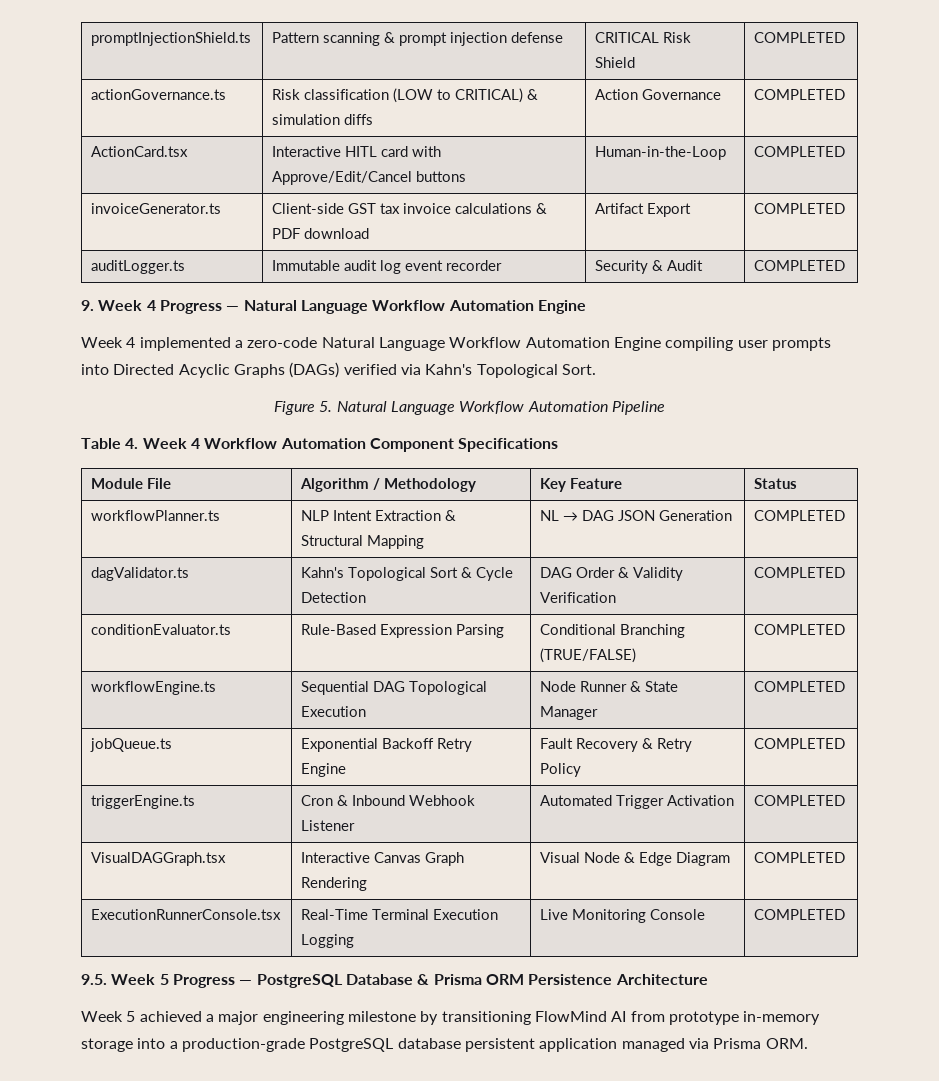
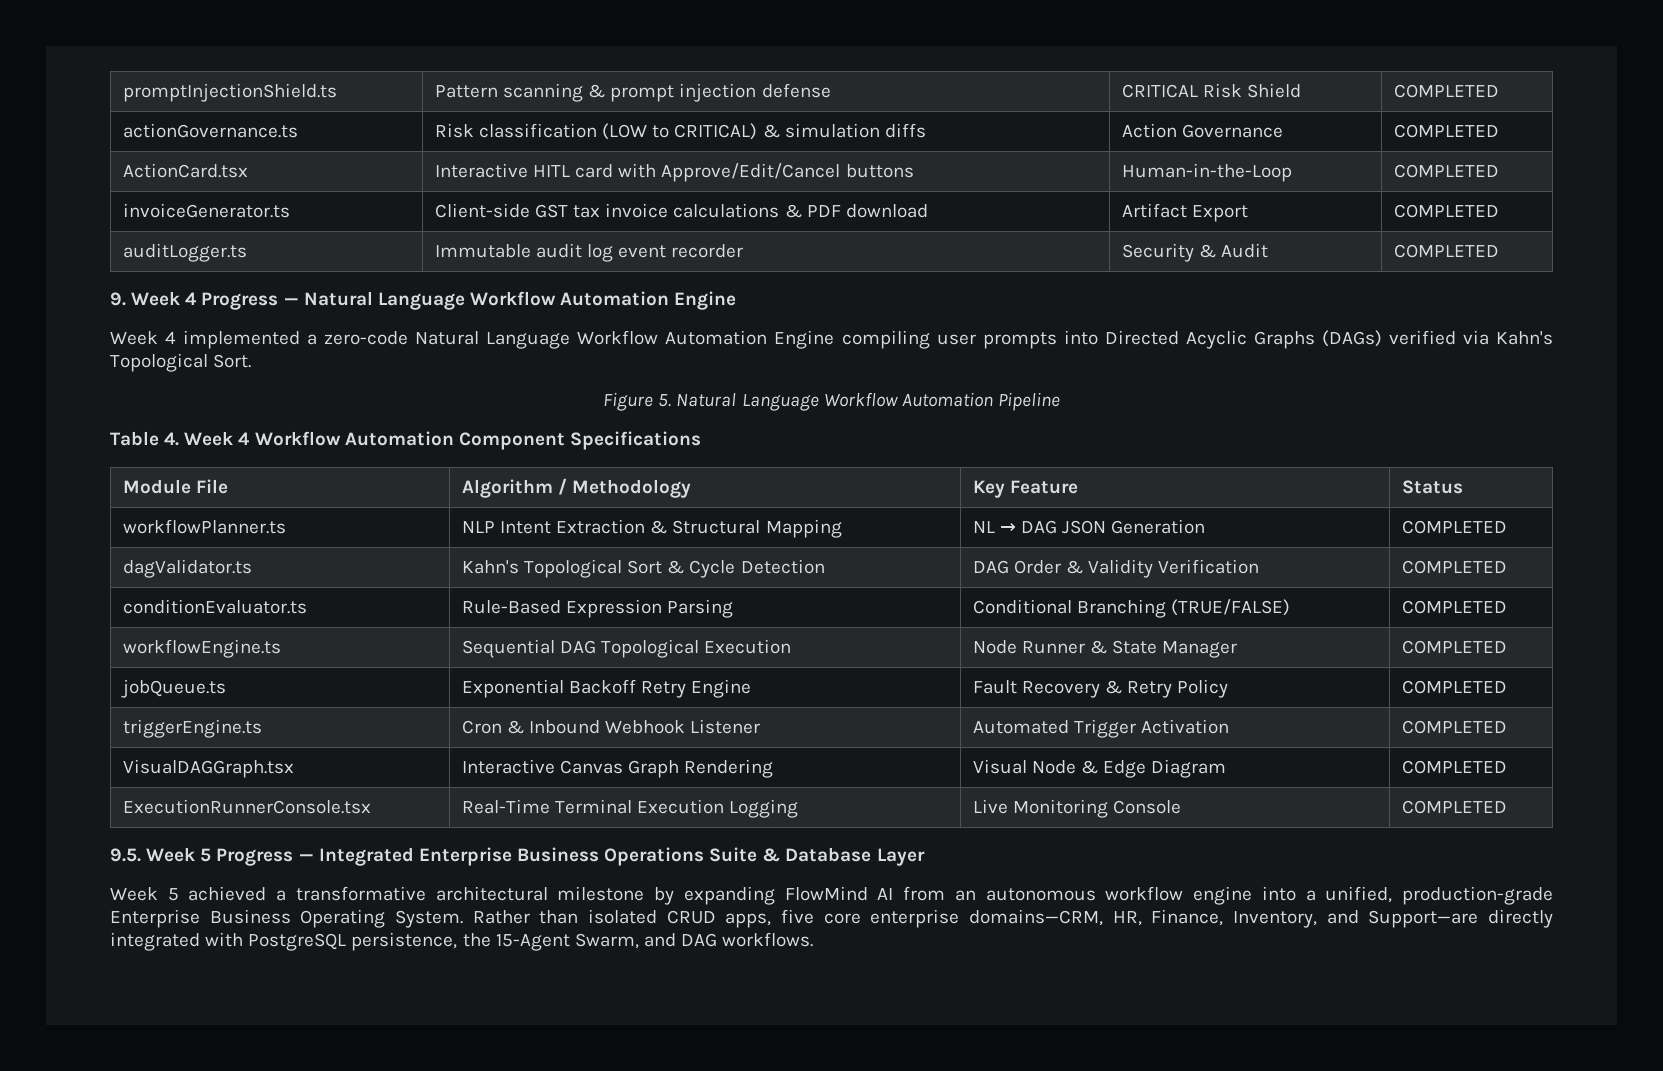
- 9.5. Week 5 Progress — PostgreSQL Database & Prisma ORM Persistence Architecture
+ 9.5. Week 5 Progress — Integrated Enterprise Business Operations Suite & Database Layer
- Week 5 achieved a major engineering milestone by transitioning FlowMind AI from prototype in-memory storage into a production-grade PostgreSQL database persistent application managed via Prisma ORM.
+ Week 5 achieved a transformative architectural milestone by expanding FlowMind AI from an autonomous workflow engine into a unified, production-grade Enterprise Business Operating System. Rather than isolated CRUD apps, five core enterprise domains—CRM, HR, Finance, Inventory, and Support—are directly integrated with PostgreSQL persistence, the 15-Agent Swarm, and DAG workflows.

